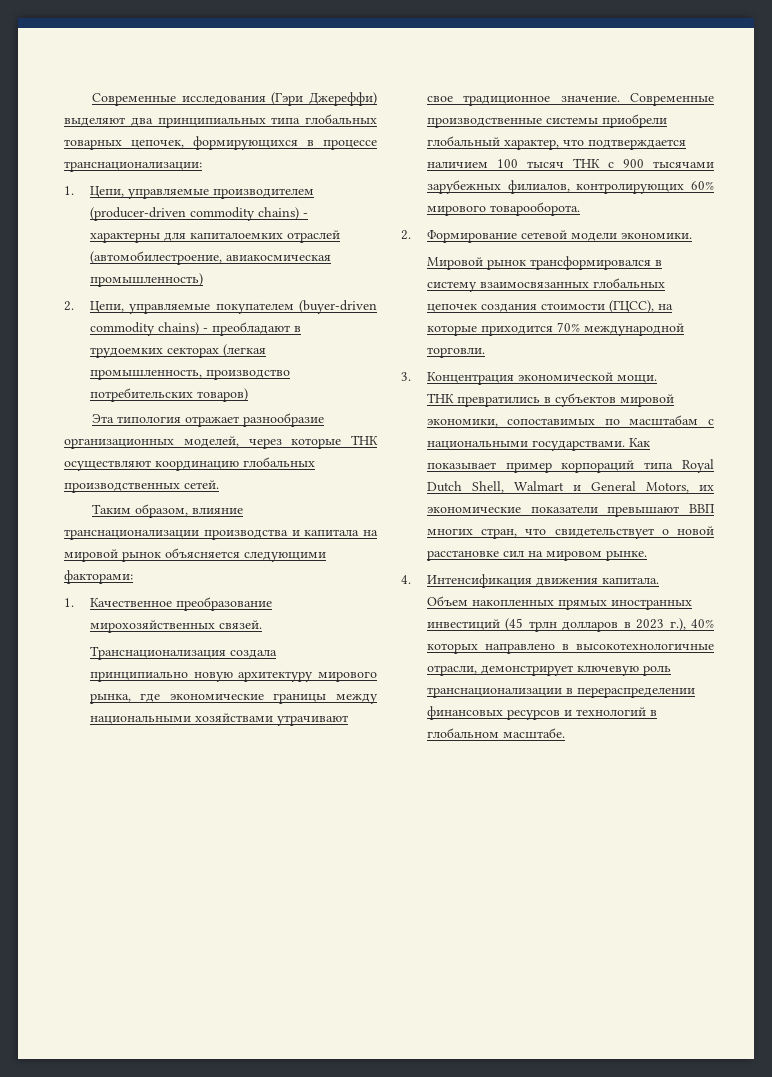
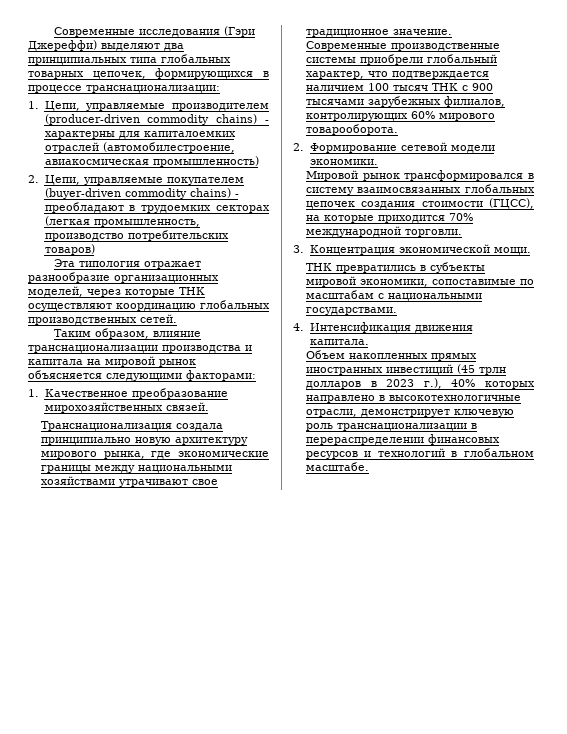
- ТНК превратились в субъектов мировой экономики, сопоставимых по масштабам с национальными государствами. Как показывает пример корпораций типа Royal Dutch Shell, Walmart и General Motors, их экономические показатели превышают ВВП многих стран, что свидетельствует о новой расстановке сил на мировом рынке.
+ ТНК превратились в субъекты мировой экономики, сопоставимые по масштабам с национальными государствами.

